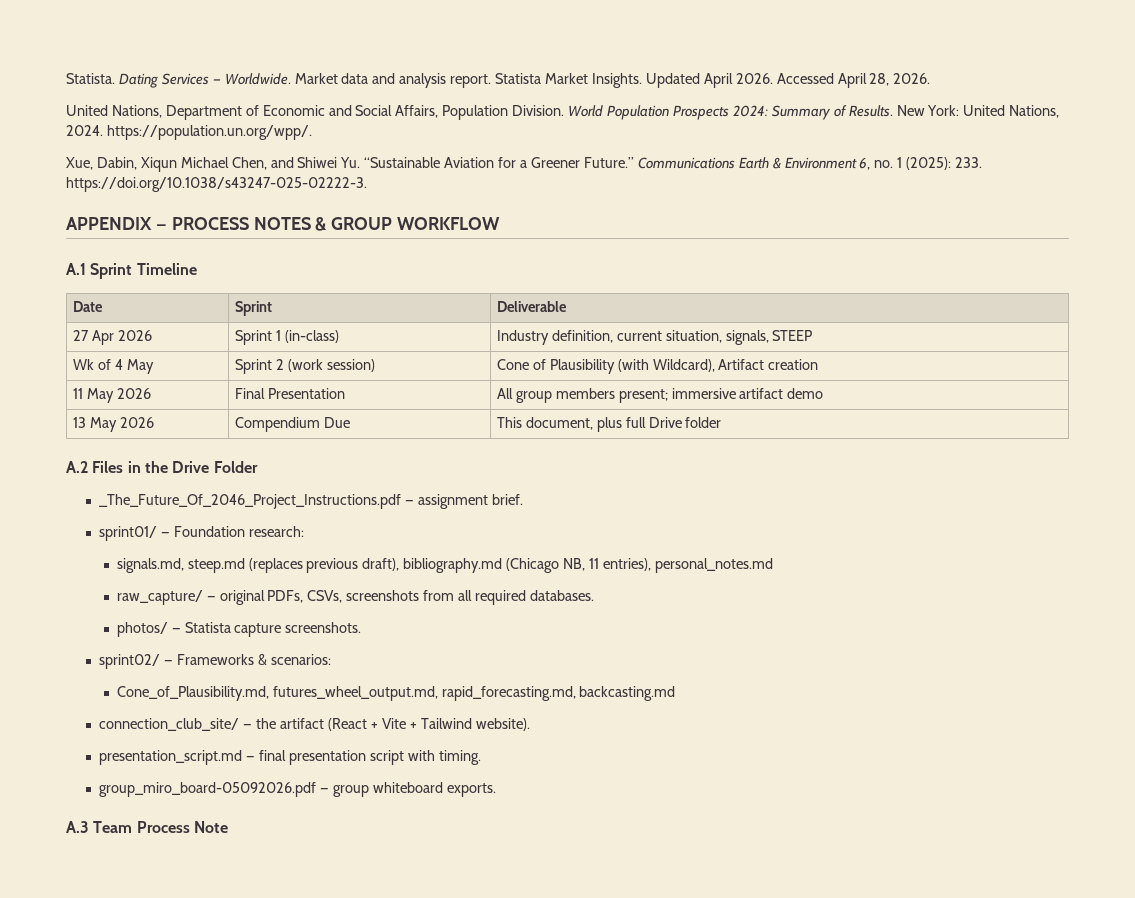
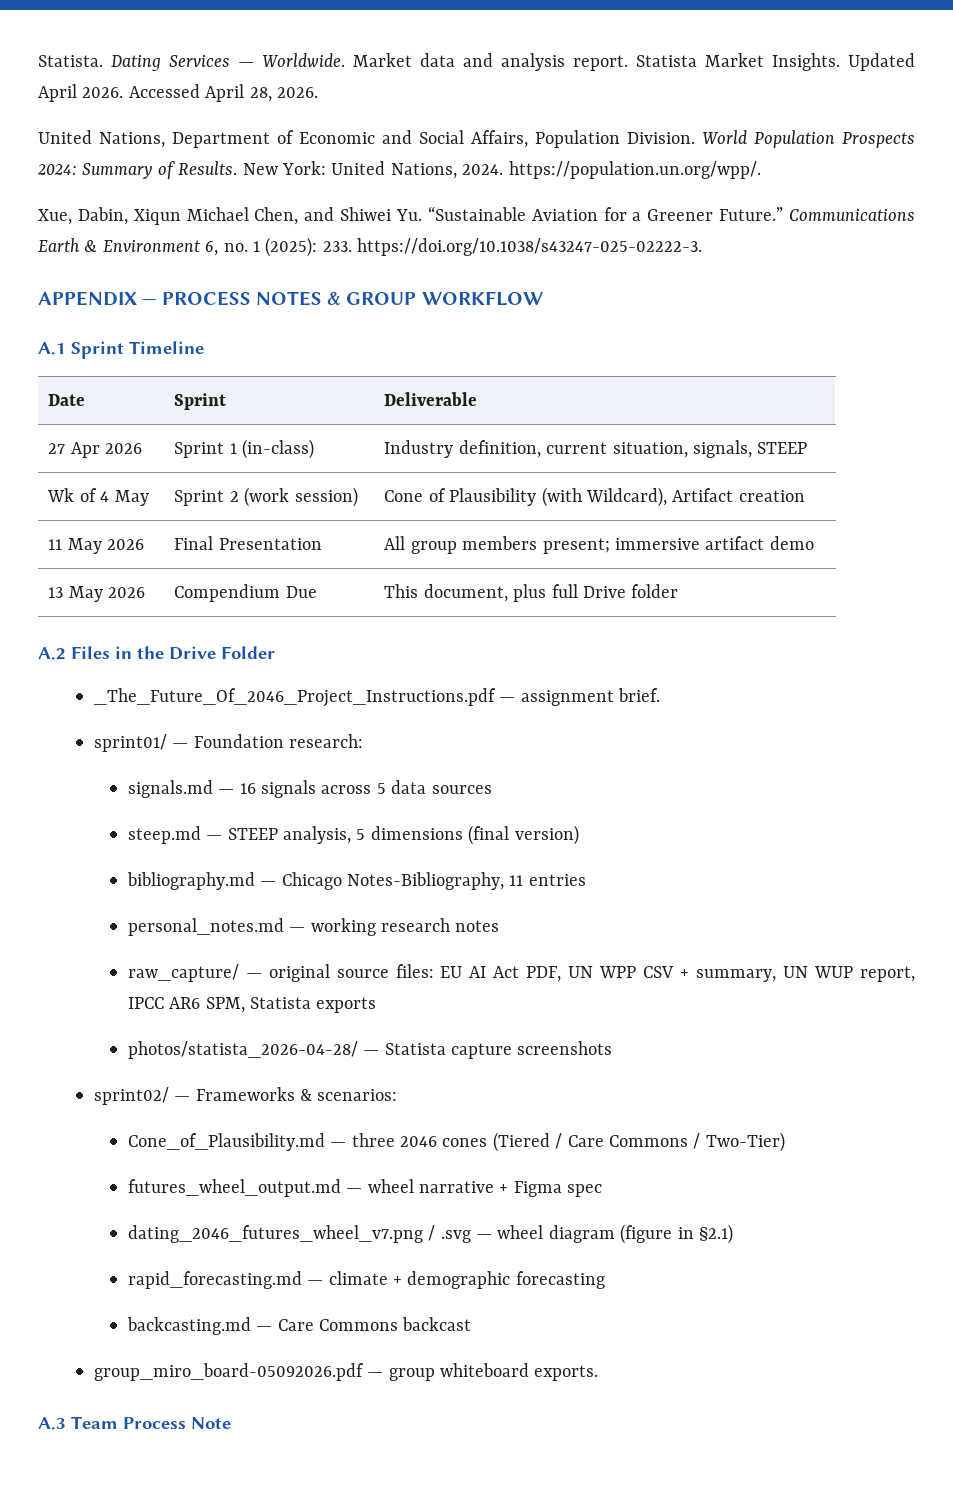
- signals.md, steep.md (replaces previous draft), bibliography.md (Chicago NB, 11 entries), personal_notes.md
- raw_capture/ — original PDFs, CSVs, screenshots from all required databases.
- photos/ — Statista capture screenshots.
+ signals.md — 16 signals across 5 data sources
+ steep.md — STEEP analysis, 5 dimensions (final version)
+ bibliography.md — Chicago Notes-Bibliography, 11 entries
+ personal_notes.md — working research notes
+ raw_capture/ — original source files: EU AI Act PDF, UN WPP CSV + summary, UN WUP report, IPCC AR6 SPM, Statista exports
+ photos/statista_2026-04-28/ — Statista capture screenshots
- Cone_of_Plausibility.md, futures_wheel_output.md, rapid_forecasting.md, backcasting.md
- connection_club_site/ — the artifact (React + Vite + Tailwind website).
- presentation_script.md — final presentation script with timing.
+ Cone_of_Plausibility.md — three 2046 cones (Tiered / Care Commons / Two-Tier)
+ futures_wheel_output.md — wheel narrative + Figma spec
+ dating_2046_futures_wheel_v7.png / .svg — wheel diagram (figure in §2.1)
+ rapid_forecasting.md — climate + demographic forecasting
+ backcasting.md — Care Commons backcast

